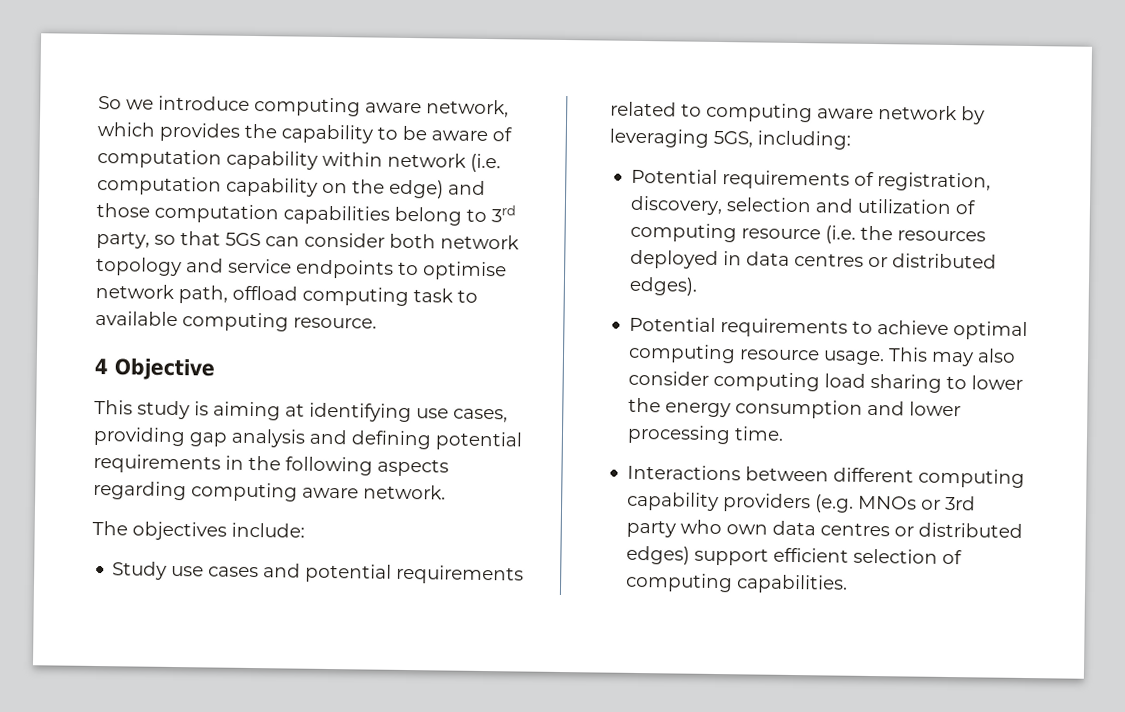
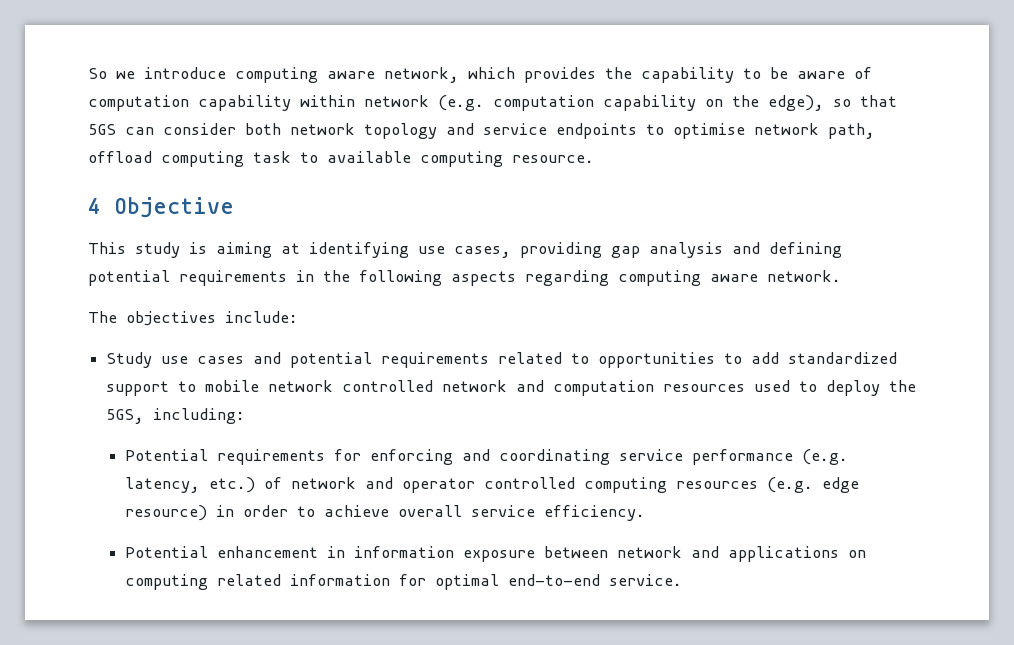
- So we introduce computing aware network, which provides the capability to be aware of computation capability within network (i.e. computation capability on the edge) and those computation capabilities belong to 3rd party, so that 5GS can consider both network topology and service endpoints to optimise network path, offload computing task to available computing resource.
+ So we introduce computing aware network, which provides the capability to be aware of computation capability within network (e.g. computation capability on the edge), so that 5GS can consider both network topology and service endpoints to optimise network path, offload computing task to available computing resource.
- Study use cases and potential requirements related to computing aware network by leveraging 5GS, including:
- Potential requirements of registration, discovery, selection and utilization of computing resource (i.e. the resources deployed in data centres or distributed edges).
- Potential requirements to achieve optimal computing resource usage. This may also consider computing load sharing to lower the energy consumption and lower processing time.
- Interactions between different computing capability providers (e.g. MNOs or 3rd party who own data centres or distributed edges) support efficient selection of computing capabilities.
+ Study use cases and potential requirements related to opportunities to add standardized support to mobile network controlled network and computation resources used to deploy the 5GS, including:
+ Potential requirements for enforcing and coordinating service performance (e.g. latency, etc.) of network and operator controlled computing resources (e.g. edge resource) in order to achieve overall service efficiency.
+ Potential enhancement in information exposure between network and applications on computing related information for optimal end-to-end service.

